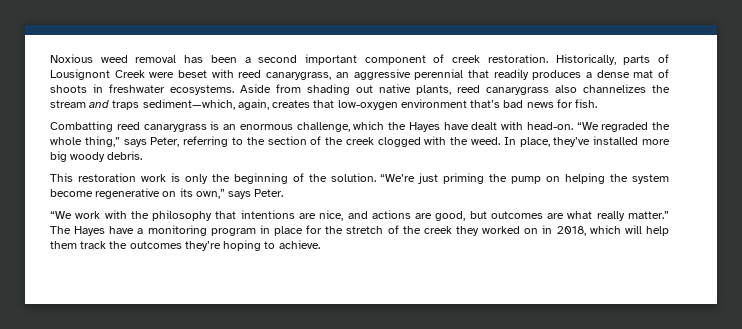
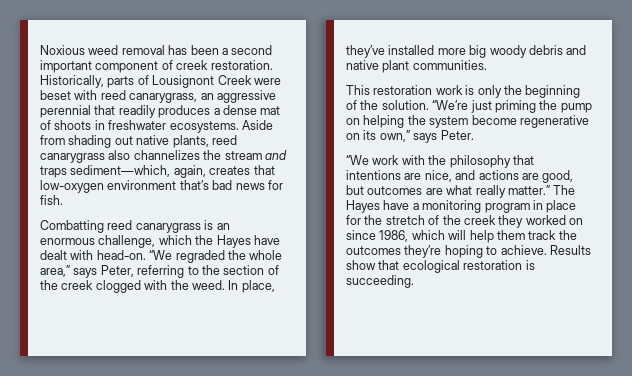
- “We regraded the whole thing,” says Peter, referring to the section of the creek clogged with the weed.
+ “We regraded the whole area,” says Peter, referring to the section of the creek clogged with the weed.
- In place, they’ve installed more big woody debris.
+ In place, they’ve installed more big woody debris and native plant communities.
- The Hayes have a monitoring program in place for the stretch of the creek they worked on in 2018, which will help them track the outcomes they’re hoping to achieve.
+ The Hayes have a monitoring program in place for the stretch of the creek they worked on since 1986, which will help them track the outcomes they’re hoping to achieve.
+ Results show that ecological restoration is succeeding.

